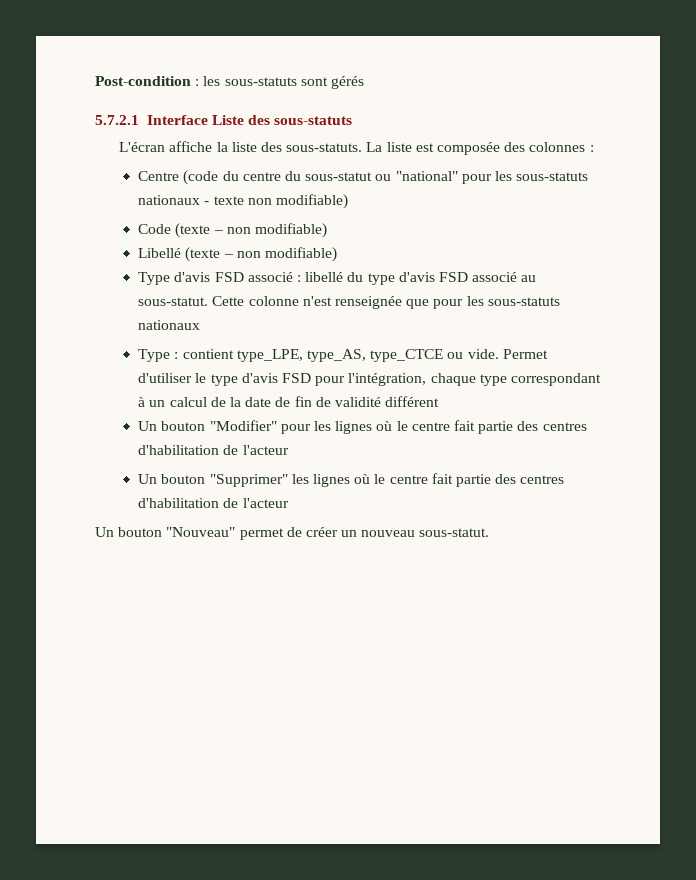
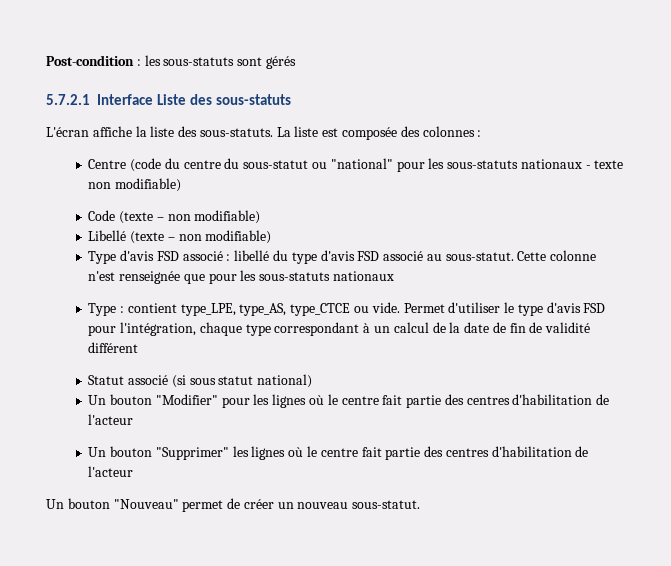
+ Statut associé (si sous statut national)

